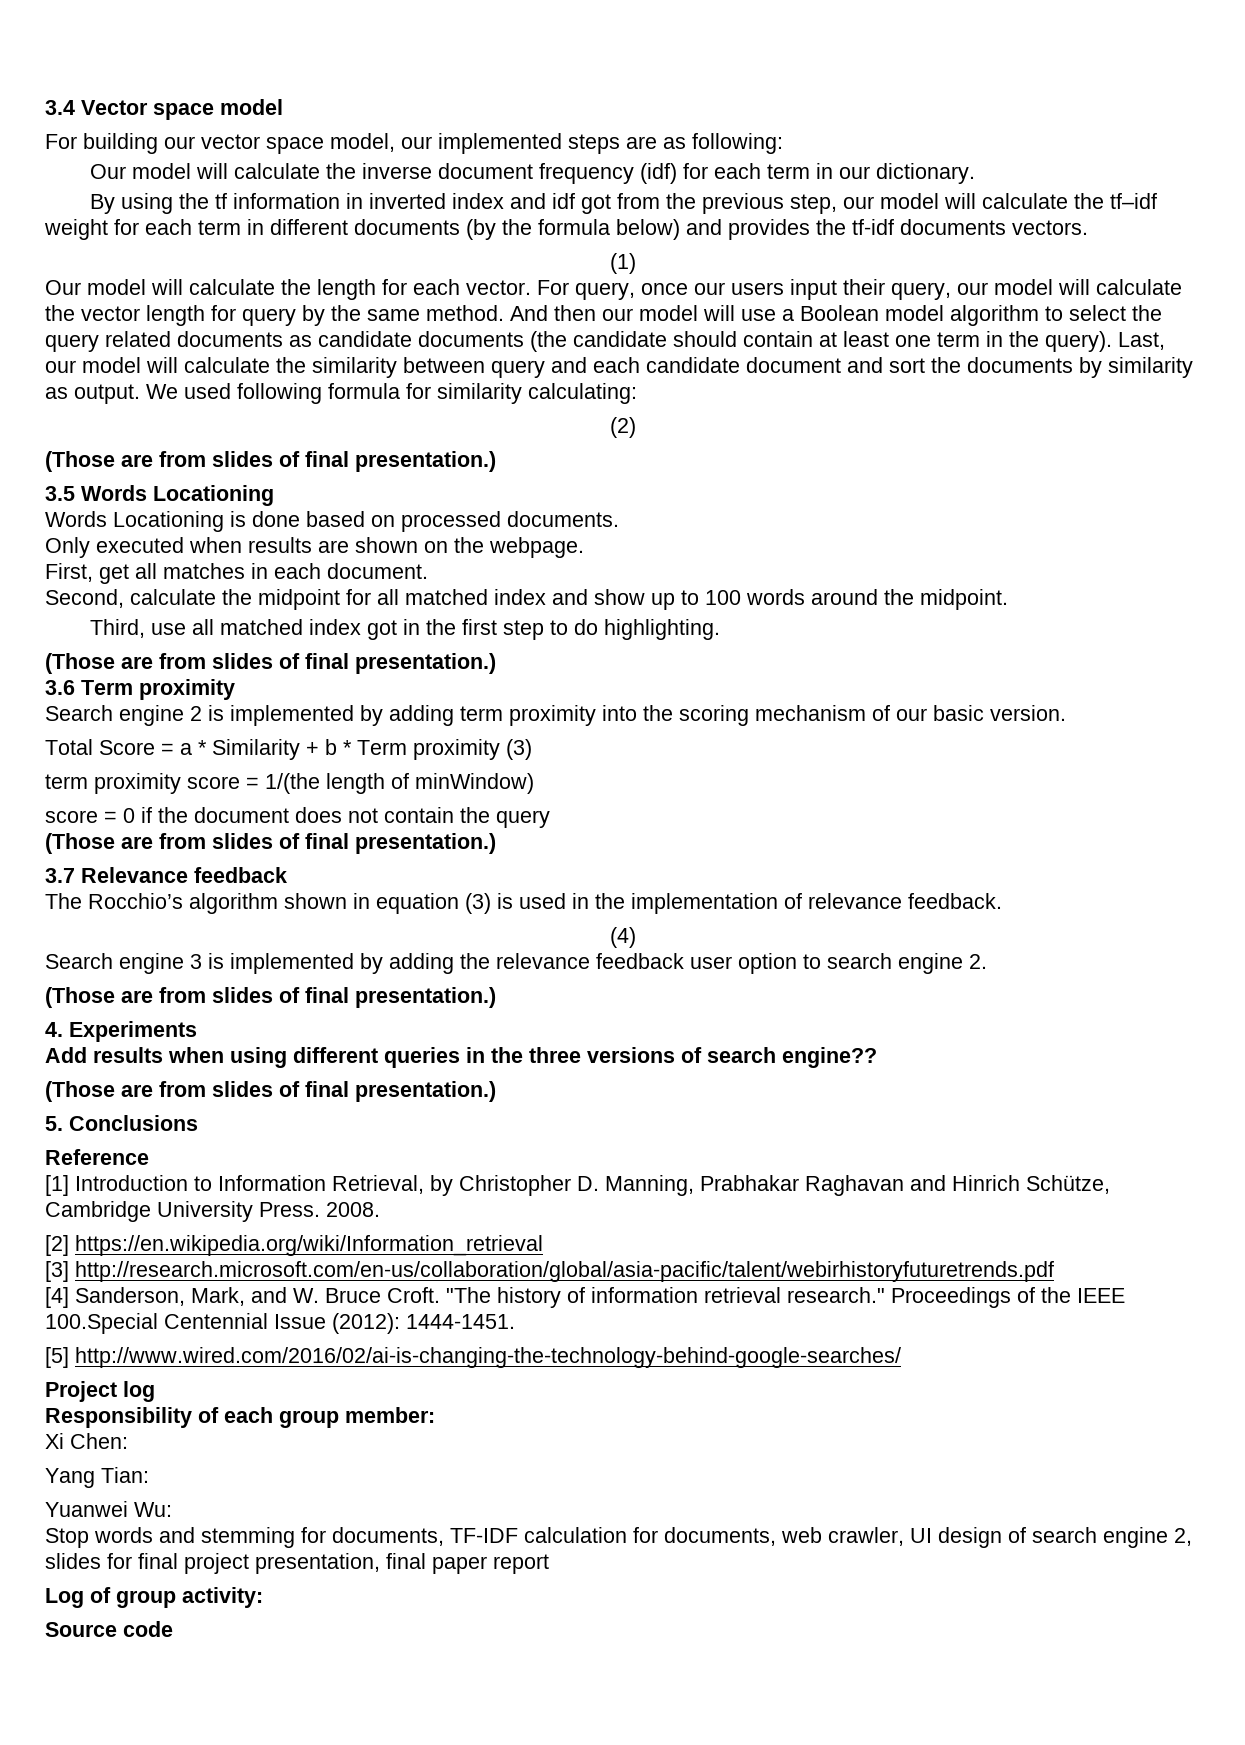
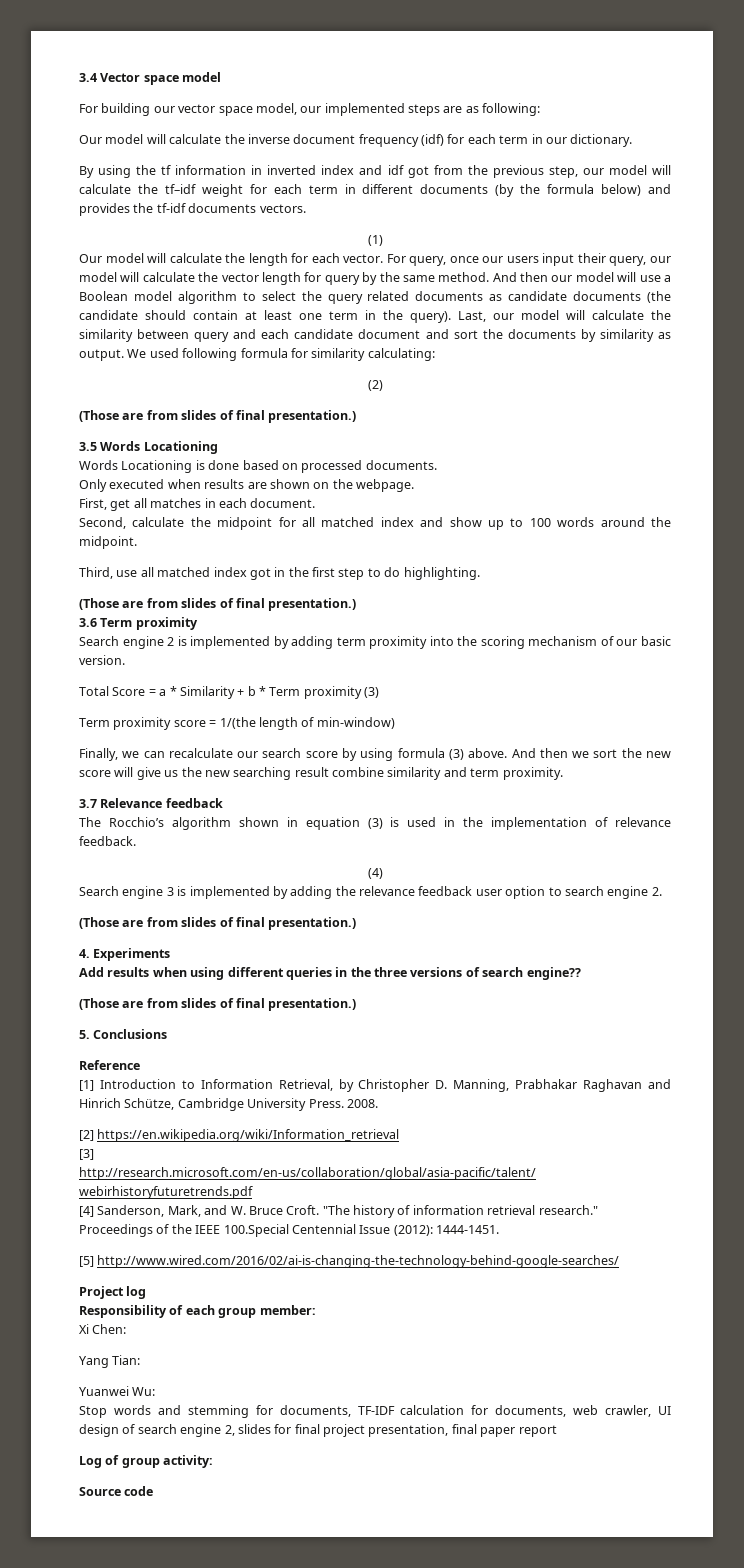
- term proximity score = 1/(the length of minWindow)
- score = 0 if the document does not contain the query
- (Those are from slides of final presentation.)
+ Term proximity score = 1/(the length of min-window)
+ Finally, we can recalculate our search score by using formula (3) above. And then we sort the new score will give us the new searching result combine similarity and term proximity.

